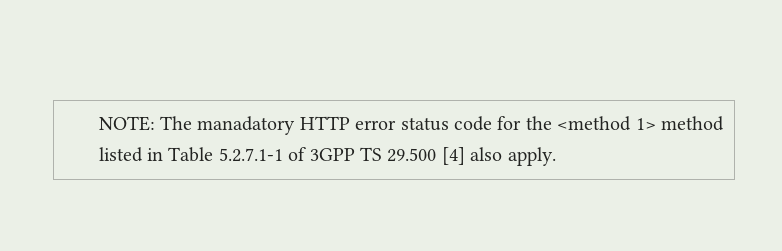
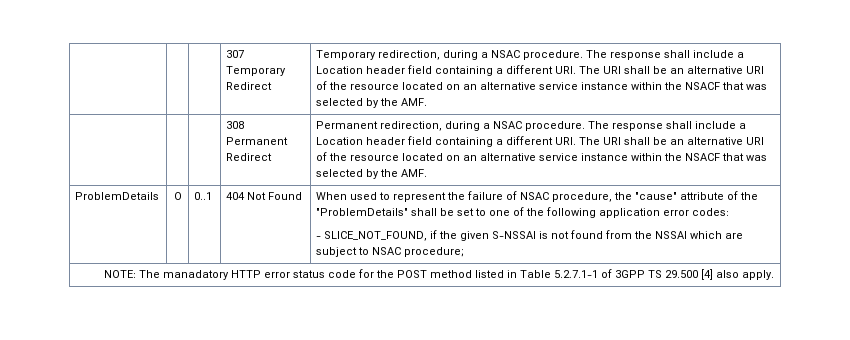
+ 307 Temporary Redirect | Temporary redirection, during a NSAC procedure. The response shall include a Location header field containing a different URI. The URI shall be an alternative URI of the resource located on an alternative service instance within the NSACF that was selected by the AMF.
+ | | | 308 Permanent Redirect | Permanent redirection, during a NSAC procedure. The response shall include a Location header field containing a different URI. The URI shall be an alternative URI of the resource located on an alternative service instance within the NSACF that was selected by the AMF.
+ ProblemDetails | O | 0..1 | 404 Not Found | When used to represent the failure of NSAC procedure, the "cause" attribute of the "ProblemDetails" shall be set to one of the following application error codes:
+ - SLICE_NOT_FOUND, if the given S-NSSAI is not found from the NSSAI which are subject to NSAC procedure;
- NOTE: The manadatory HTTP error status code for the <method 1> method listed in Table 5.2.7.1-1 of 3GPP TS 29.500 [4] also apply.
+ NOTE: The manadatory HTTP error status code for the POST method listed in Table 5.2.7.1-1 of 3GPP TS 29.500 [4] also apply.

